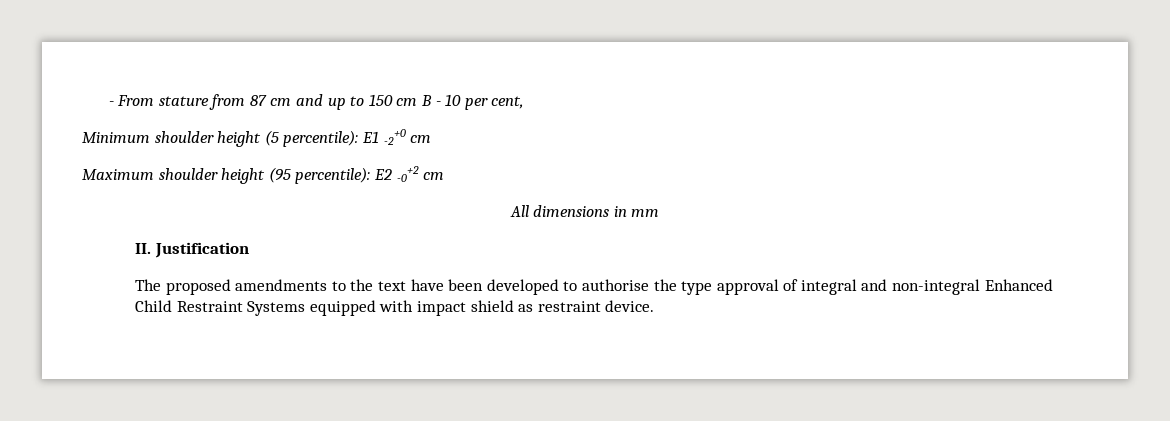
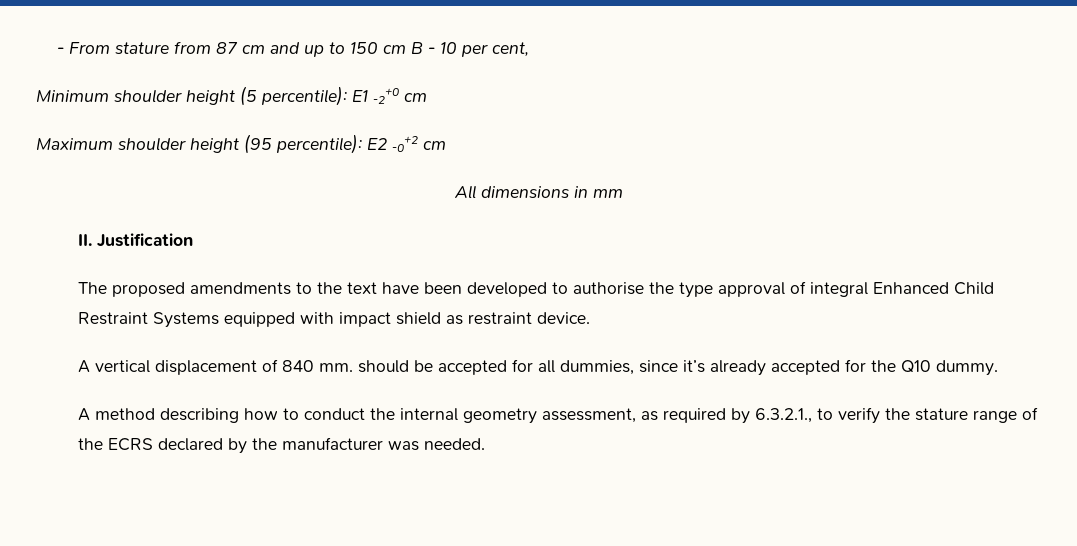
- The proposed amendments to the text have been developed to authorise the type approval of integral and non-integral Enhanced Child Restraint Systems equipped with impact shield as restraint device.
+ The proposed amendments to the text have been developed to authorise the type approval of integral Enhanced Child Restraint Systems equipped with impact shield as restraint device.
+ A vertical displacement of 840 mm. should be accepted for all dummies, since it’s already accepted for the Q10 dummy.
+ A method describing how to conduct the internal geometry assessment, as required by 6.3.2.1., to verify the stature range of the ECRS declared by the manufacturer was needed.

